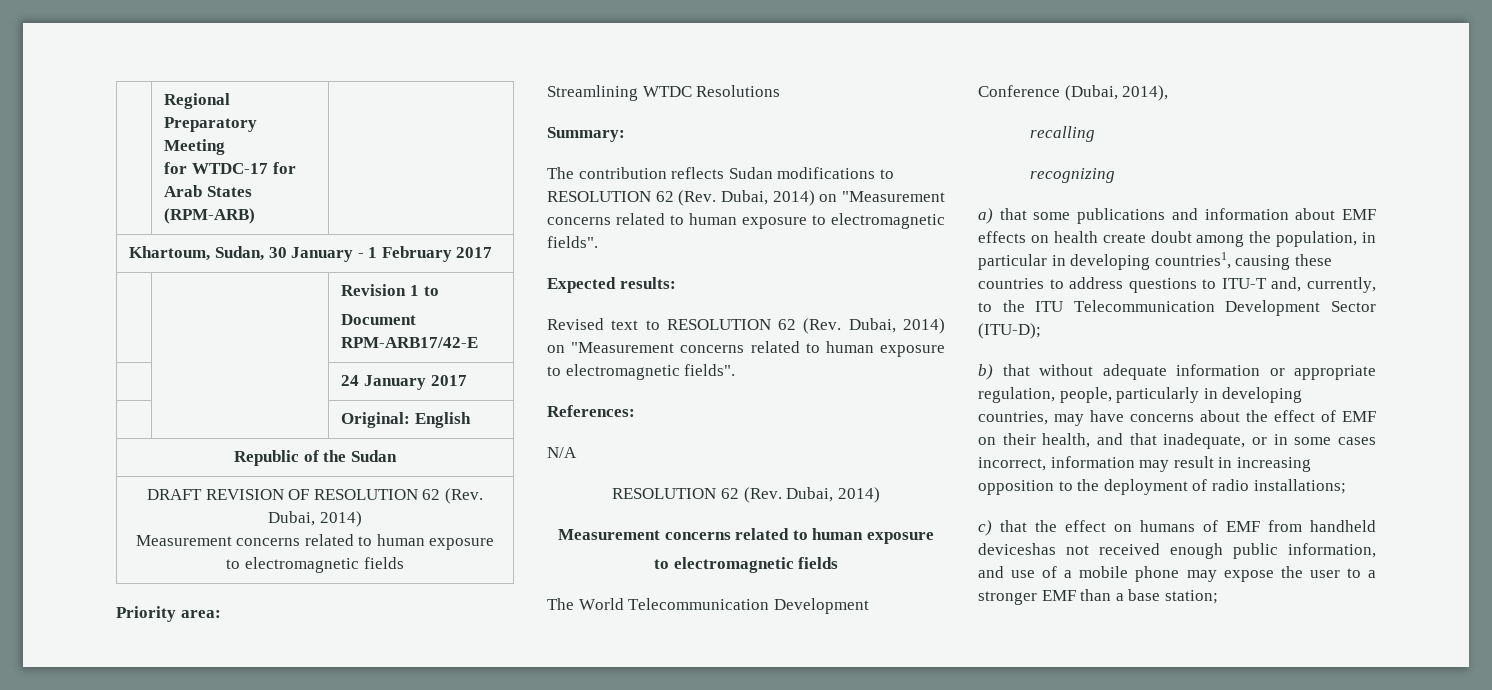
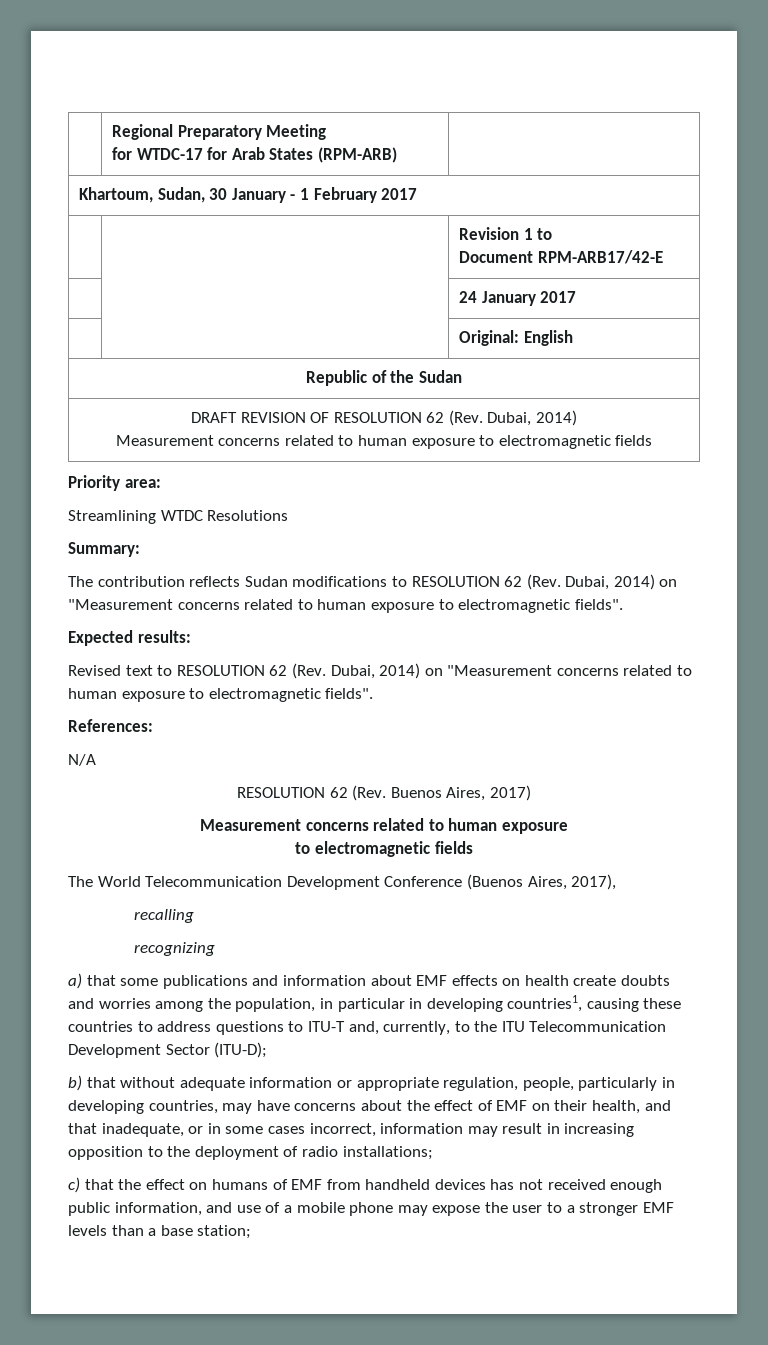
  N/A
- RESOLUTION 62 (Rev. Dubai, 2014)
+ RESOLUTION 62 (Rev. Buenos Aires, 2017)
- The World Telecommunication Development Conference (Dubai, 2014),
+ The World Telecommunication Development Conference (Buenos Aires, 2017),
- a) that some publications and information about EMF effects on health create doubt among the population, in particular in developing countries1, causing these countries to address questions to ITU-T and, currently, to the ITU Telecommunication Development Sector (ITU-D);
+ a) that some publications and information about EMF effects on health create doubts and worries among the population, in particular in developing countries1, causing these countries to address questions to ITU-T and, currently, to the ITU Telecommunication Development Sector (ITU-D);
- c) that the effect on humans of EMF from handheld deviceshas not received enough public information, and use of a mobile phone may expose the user to a stronger EMF than a base station;
+ c) that the effect on humans of EMF from handheld devices has not received enough public information, and use of a mobile phone may expose the user to a stronger EMF levels than a base station;

